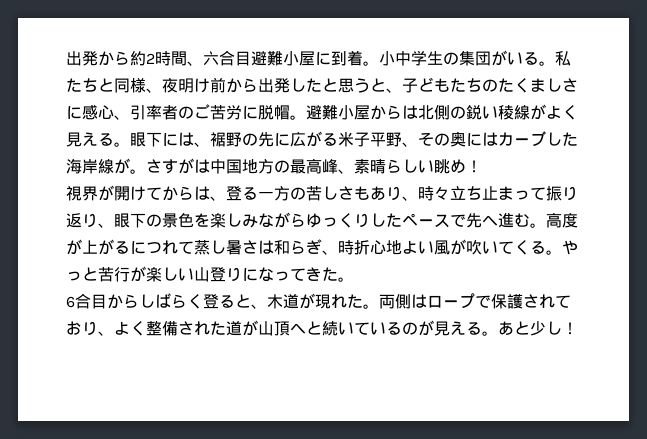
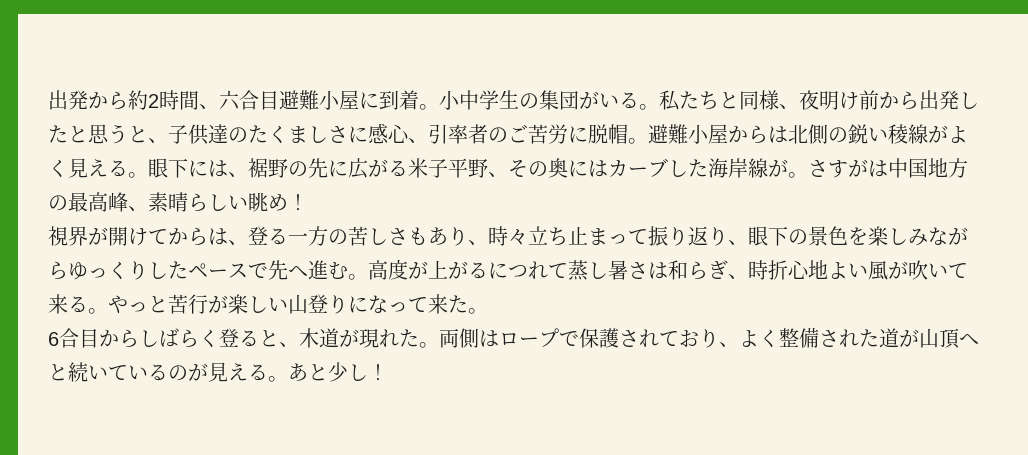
- 私たちと同様、夜明け前から出発したと思うと、子どもたちのたくましさに感心、引率者のご苦労に脱帽。
+ 私たちと同様、夜明け前から出発したと思うと、子供達のたくましさに感心、引率者のご苦労に脱帽。
- 高度が上がるにつれて蒸し暑さは和らぎ、時折心地よい風が吹いてくる。
+ 高度が上がるにつれて蒸し暑さは和らぎ、時折心地よい風が吹いて来る。
- やっと苦行が楽しい山登りになってきた。
+ やっと苦行が楽しい山登りになって来た。

